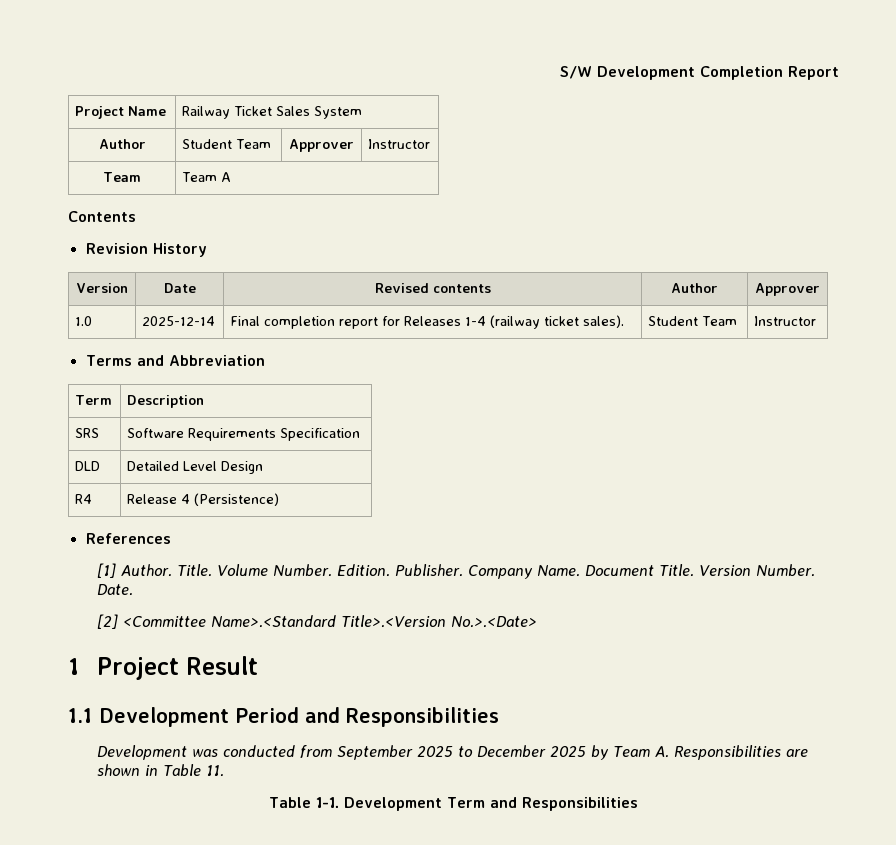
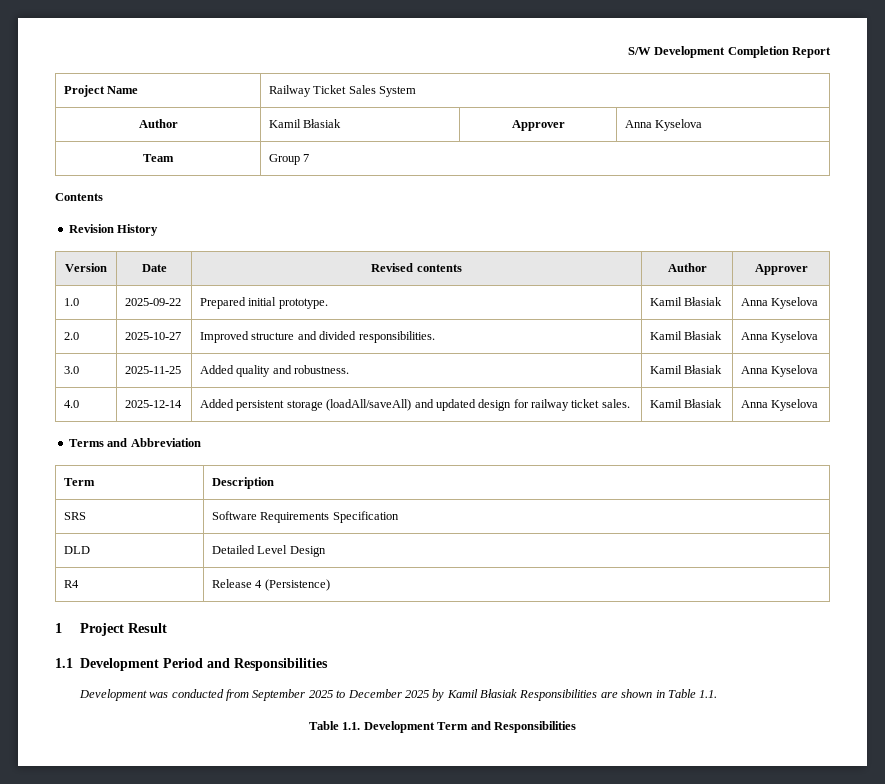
- Author | Student Team | Approver | Instructor
- Team | Team A
+ Author | Kamil Błasiak | Approver | Anna Kyselova
+ Team | Group 7
- 1.0 | 2025-12-14 | Final completion report for Releases 1-4 (railway ticket sales). | Student Team | Instructor
+ 1.0 | 2025-09-22 | Prepared initial prototype. | Kamil Błasiak | Anna Kyselova
+ 2.0 | 2025-10-27 | Improved structure and divided responsibilities. | Kamil Błasiak | Anna Kyselova
+ 3.0 | 2025-11-25 | Added quality and robustness. | Kamil Błasiak | Anna Kyselova
+ 4.0 | 2025-12-14 | Added persistent storage (loadAll/saveAll) and updated design for railway ticket sales. | Kamil Błasiak | Anna Kyselova
- References
- [1] Author. Title. Volume Number. Edition. Publisher. Company Name. Document Title. Version Number. Date.
- [2] <Committee Name>.<Standard Title>.<Version No.>.<Date>
- Development was conducted from September 2025 to December 2025 by Team A. Responsibilities are shown in Table 11.
- Table 1-1. Development Term and Responsibilities
+ Development was conducted from September 2025 to December 2025 by Kamil Błasiak Responsibilities are shown in Table 1.1.
+ Table 1.1. Development Term and Responsibilities

